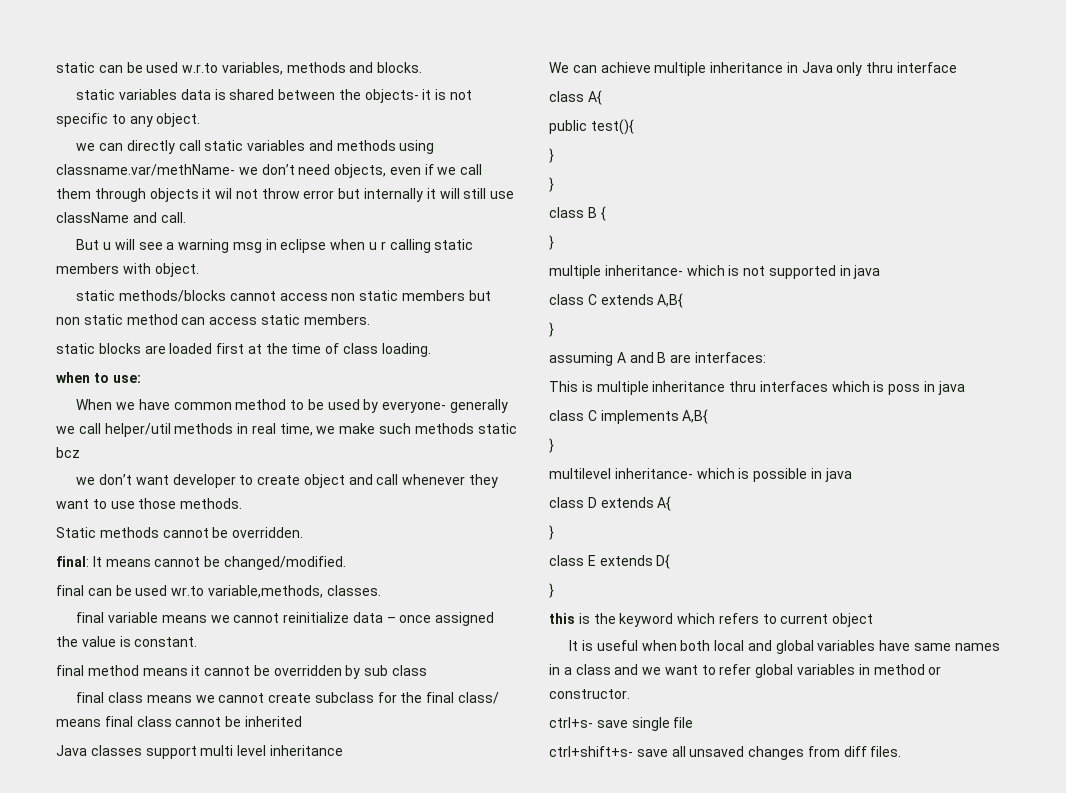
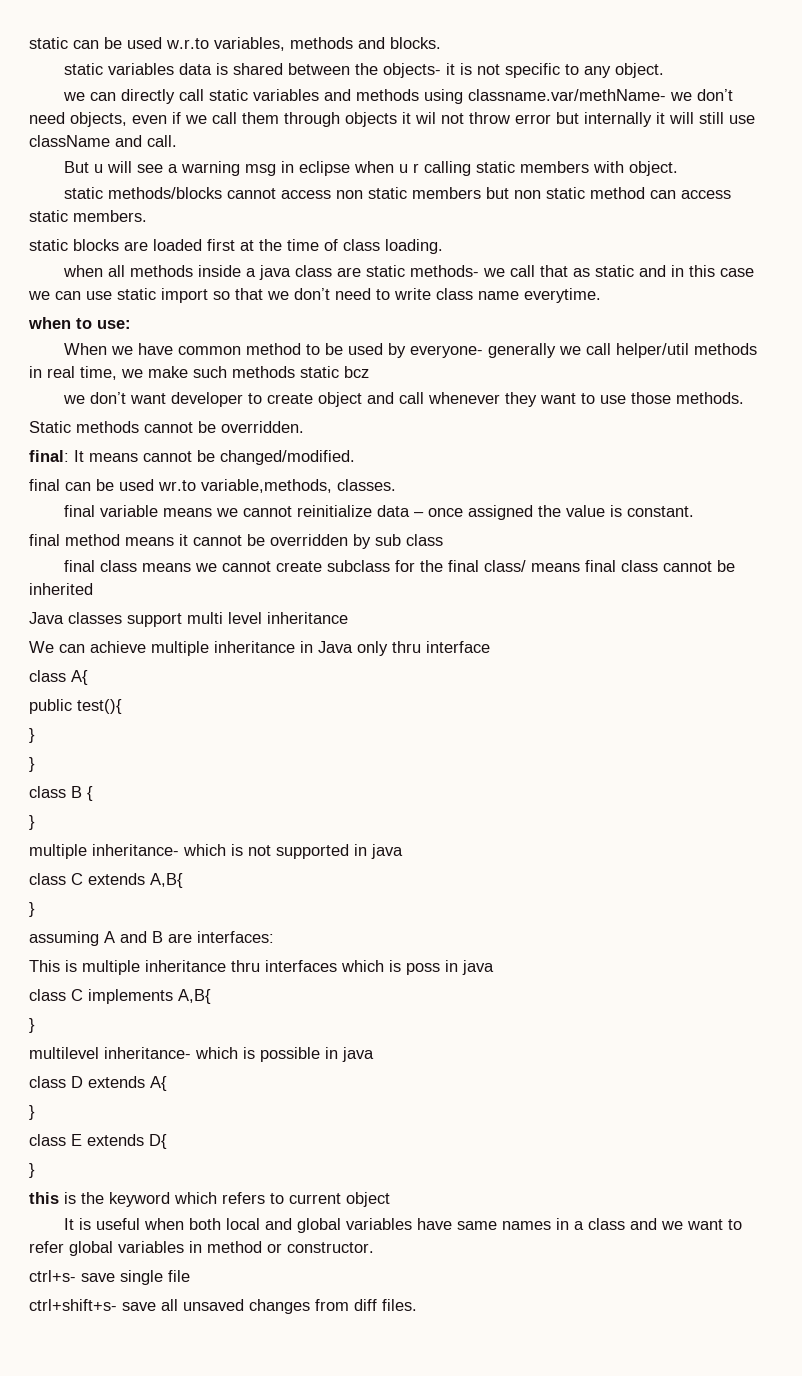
+ when all methods inside a java class are static methods- we call that as static and in this case we can use static import so that we don’t need to write class name everytime.

